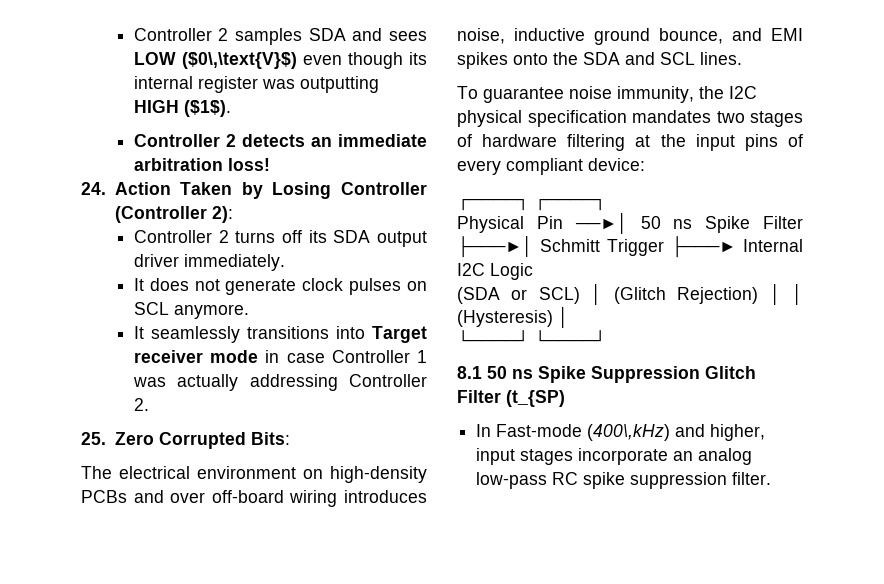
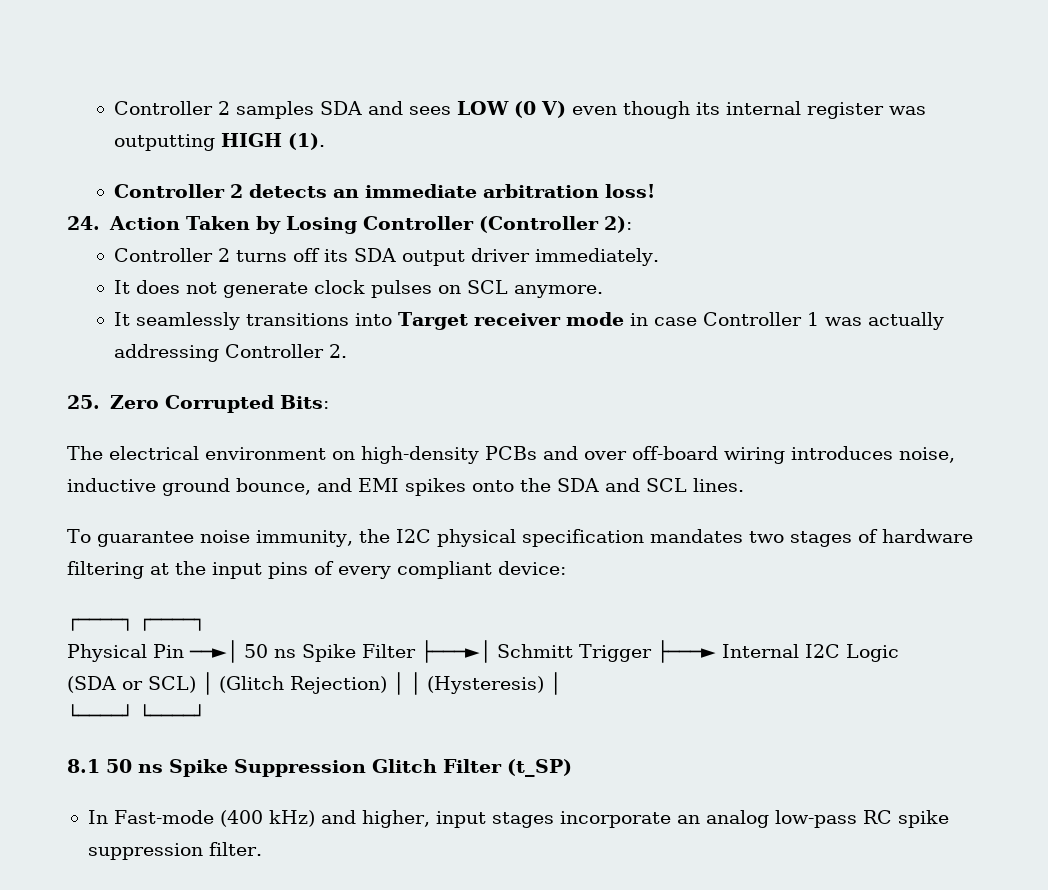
- Controller 2 samples SDA and sees LOW ($0\,\text{V}$) even though its internal register was outputting HIGH ($1$).
+ Controller 2 samples SDA and sees LOW (0 V) even though its internal register was outputting HIGH (1).
- 8.1 50 ns Spike Suppression Glitch Filter (t_{SP)
+ 8.1 50 ns Spike Suppression Glitch Filter (t_SP)
- In Fast-mode (400\,kHz) and higher, input stages incorporate an analog low-pass RC spike suppression filter.
+ In Fast-mode (400 kHz) and higher, input stages incorporate an analog low-pass RC spike suppression filter.

